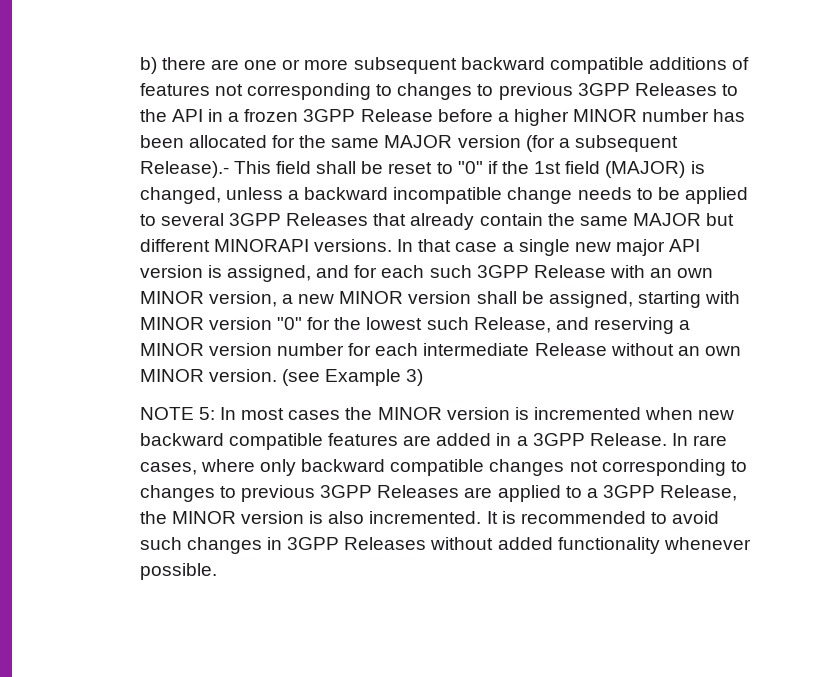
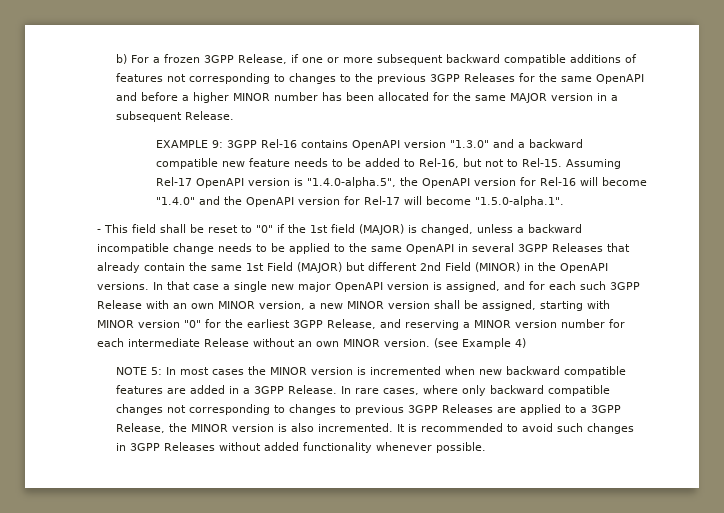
- b) there are one or more subsequent backward compatible additions of features not corresponding to changes to previous 3GPP Releases to the API in a frozen 3GPP Release before a higher MINOR number has been allocated for the same MAJOR version (for a subsequent Release).- This field shall be reset to "0" if the 1st field (MAJOR) is changed, unless a backward incompatible change needs to be applied to several 3GPP Releases that already contain the same MAJOR but different MINORAPI versions.
+ b) For a frozen 3GPP Release, if one or more subsequent backward compatible additions of features not corresponding to changes to the previous 3GPP Releases for the same OpenAPI and before a higher MINOR number has been allocated for the same MAJOR version in a subsequent Release.
+ EXAMPLE 9: 3GPP Rel-16 contains OpenAPI version "1.3.0" and a backward compatible new feature needs to be added to Rel-16, but not to Rel-15. Assuming Rel-17 OpenAPI version is "1.4.0-alpha.5", the OpenAPI version for Rel-16 will become "1.4.0" and the OpenAPI version for Rel-17 will become "1.5.0-alpha.1".
+ - This field shall be reset to "0" if the 1st field (MAJOR) is changed, unless a backward incompatible change needs to be applied to the same OpenAPI in several 3GPP Releases that already contain the same 1st Field (MAJOR) but different 2nd Field (MINOR) in the OpenAPI versions.
- In that case a single new major API version is assigned, and for each such 3GPP Release with an own MINOR version, a new MINOR version shall be assigned, starting with MINOR version "0" for the lowest such Release, and reserving a MINOR version number for each intermediate Release without an own MINOR version.
+ In that case a single new major OpenAPI version is assigned, and for each such 3GPP Release with an own MINOR version, a new MINOR version shall be assigned, starting with MINOR version "0" for the earliest 3GPP Release, and reserving a MINOR version number for each intermediate Release without an own MINOR version.
- (see Example 3)
+ (see Example 4)

